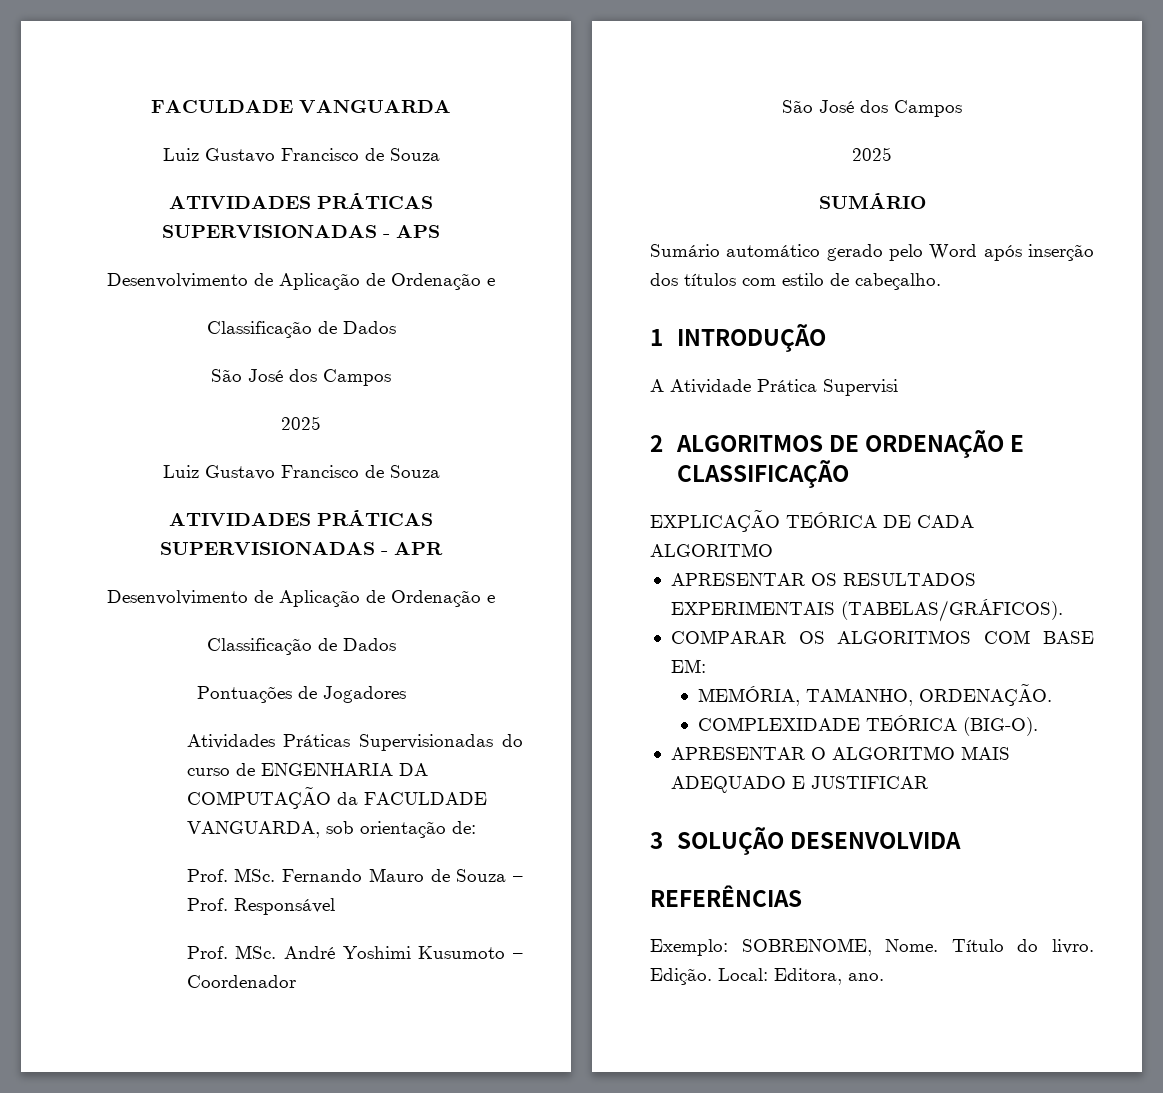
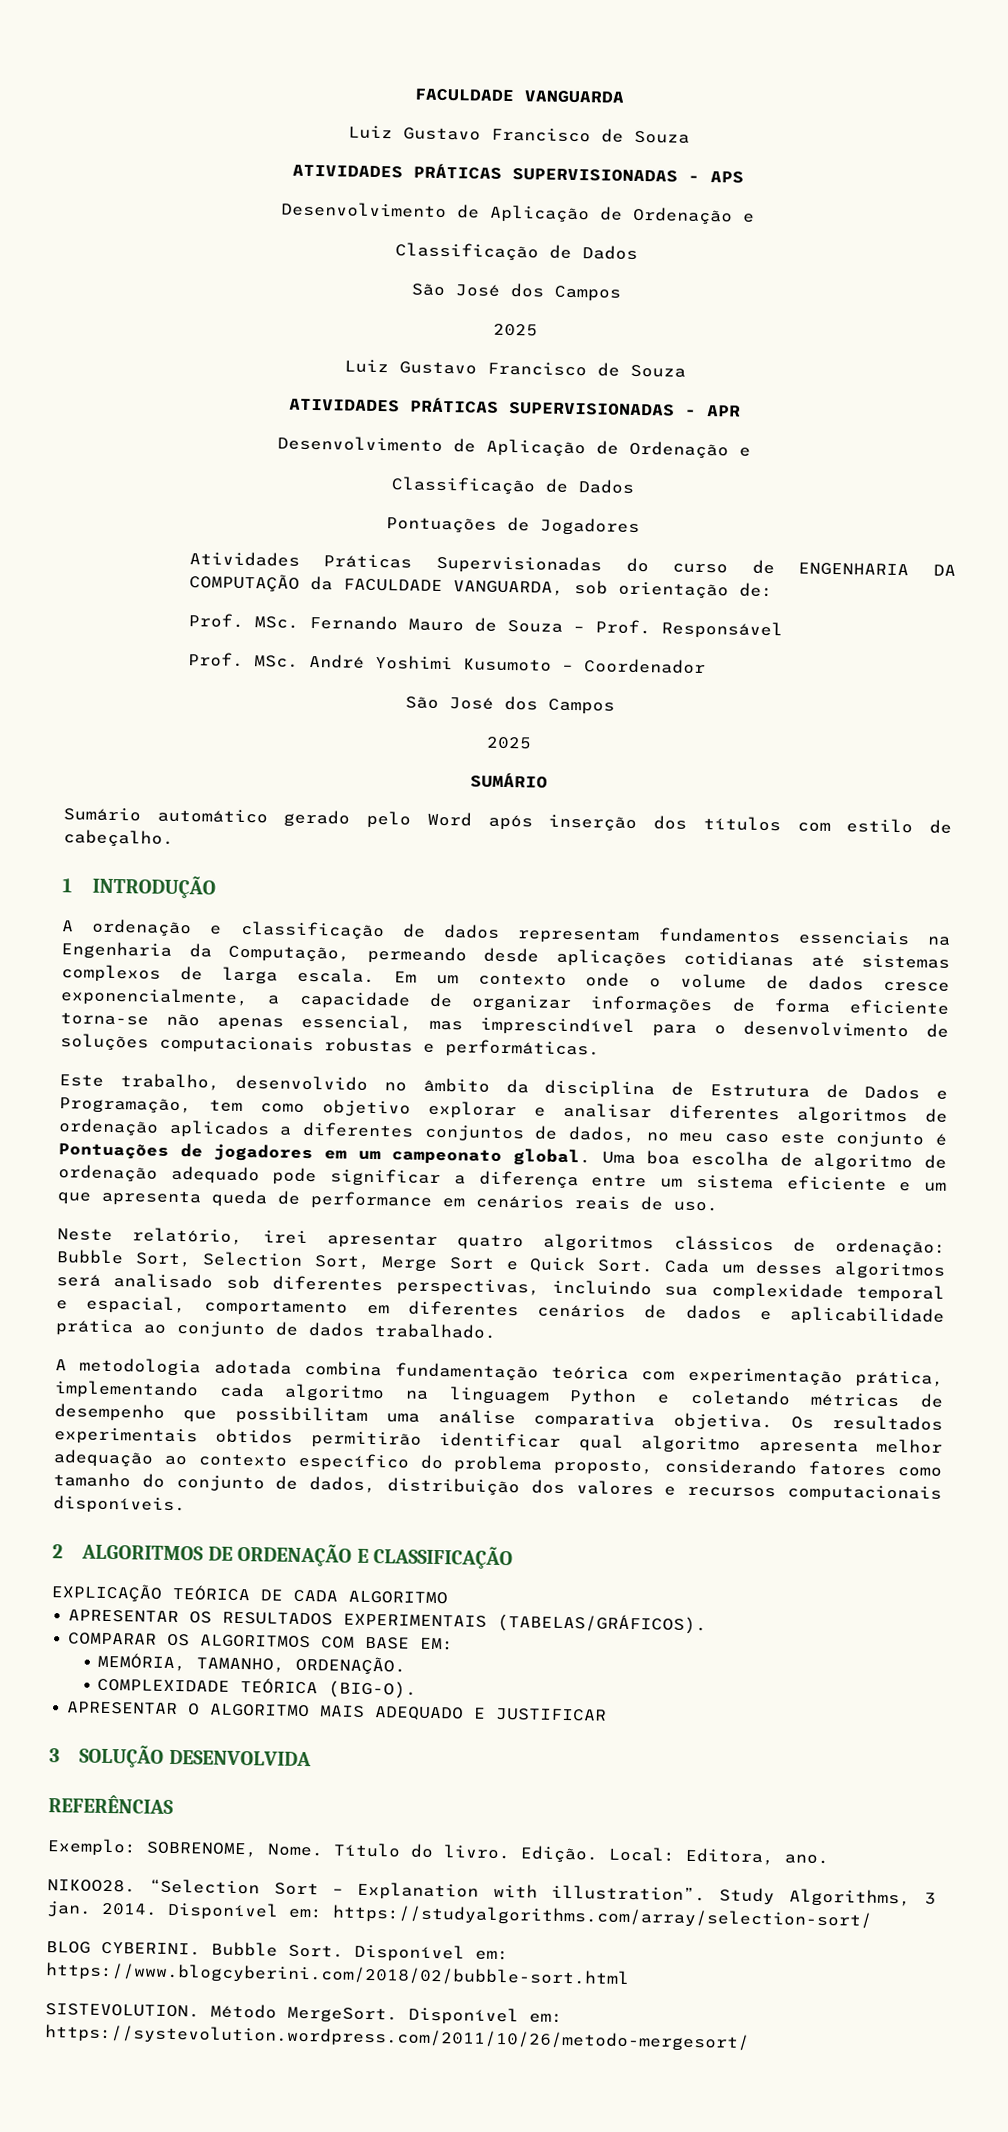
- A Atividade Prática Supervisi
+ A ordenação e classificação de dados representam fundamentos essenciais na Engenharia da Computação, permeando desde aplicações cotidianas até sistemas complexos de larga escala. Em um contexto onde o volume de dados cresce exponencialmente, a capacidade de organizar informações de forma eficiente torna-se não apenas essencial, mas imprescindível para o desenvolvimento de soluções computacionais robustas e performáticas.
+ Este trabalho, desenvolvido no âmbito da disciplina de Estrutura de Dados e Programação, tem como objetivo explorar e analisar diferentes algoritmos de ordenação aplicados a diferentes conjuntos de dados, no meu caso este conjunto é Pontuações de jogadores em um campeonato global. Uma boa escolha de algoritmo de ordenação adequado pode significar a diferença entre um sistema eficiente e um que apresenta queda de performance em cenários reais de uso.
+ Neste relatório, irei apresentar quatro algoritmos clássicos de ordenação: Bubble Sort, Selection Sort, Merge Sort e Quick Sort. Cada um desses algoritmos será analisado sob diferentes perspectivas, incluindo sua complexidade temporal e espacial, comportamento em diferentes cenários de dados e aplicabilidade prática ao conjunto de dados trabalhado.
+ A metodologia adotada combina fundamentação teórica com experimentação prática, implementando cada algoritmo na linguagem Python e coletando métricas de desempenho que possibilitam uma análise comparativa objetiva. Os resultados experimentais obtidos permitirão identificar qual algoritmo apresenta melhor adequação ao contexto específico do problema proposto, considerando fatores como tamanho do conjunto de dados, distribuição dos valores e recursos computacionais disponíveis.
+ NIKOO28. “Selection Sort – Explanation with illustration”. Study Algorithms, 3 jan. 2014. Disponível em: https://studyalgorithms.com/array/selection-sort/
+ BLOG CYBERINI. Bubble Sort. Disponível em: https://www.blogcyberini.com/2018/02/bubble-sort.html
+ SISTEVOLUTION. Método MergeSort. Disponível em: https://systevolution.wordpress.com/2011/10/26/metodo-mergesort/

